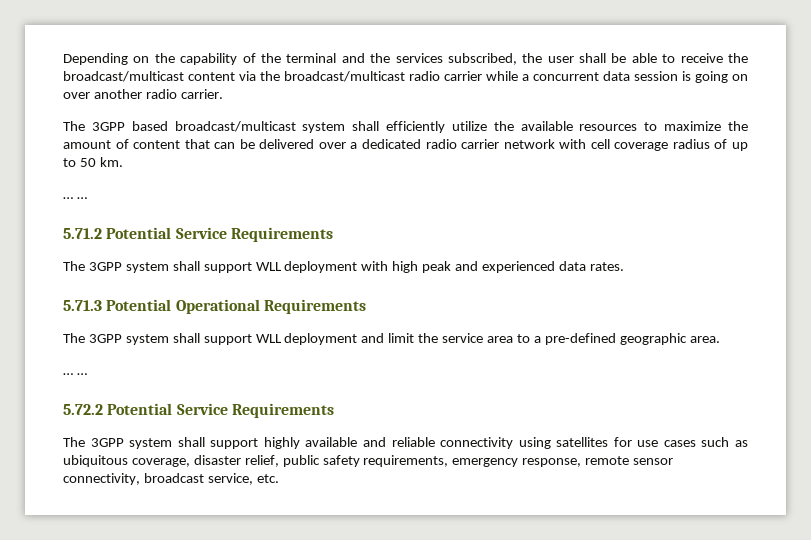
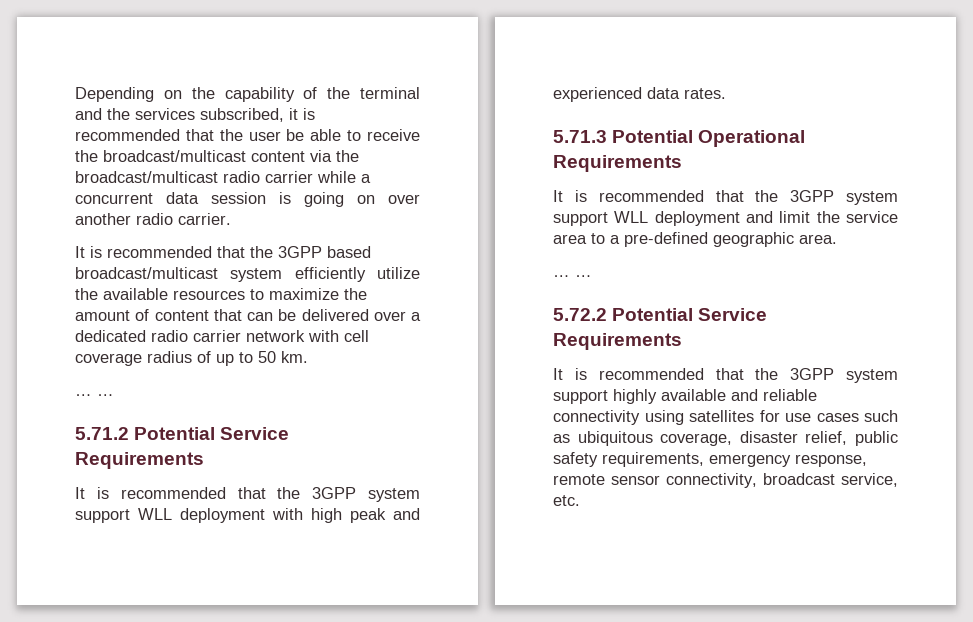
- Depending on the capability of the terminal and the services subscribed, the user shall be able to receive the broadcast/multicast content via the broadcast/multicast radio carrier while a concurrent data session is going on over another radio carrier.
+ Depending on the capability of the terminal and the services subscribed, it is recommended that the user be able to receive the broadcast/multicast content via the broadcast/multicast radio carrier while a concurrent data session is going on over another radio carrier.
- The 3GPP based broadcast/multicast system shall efficiently utilize the available resources to maximize the amount of content that can be delivered over a dedicated radio carrier network with cell coverage radius of up to 50 km.
+ It is recommended that the 3GPP based broadcast/multicast system efficiently utilize the available resources to maximize the amount of content that can be delivered over a dedicated radio carrier network with cell coverage radius of up to 50 km.
- The 3GPP system shall support WLL deployment with high peak and experienced data rates.
+ It is recommended that the 3GPP system support WLL deployment with high peak and experienced data rates.
- The 3GPP system shall support WLL deployment and limit the service area to a pre-defined geographic area.
+ It is recommended that the 3GPP system support WLL deployment and limit the service area to a pre-defined geographic area.
- The 3GPP system shall support highly available and reliable connectivity using satellites for use cases such as ubiquitous coverage, disaster relief, public safety requirements, emergency response, remote sensor connectivity, broadcast service, etc.
+ It is recommended that the 3GPP system support highly available and reliable connectivity using satellites for use cases such as ubiquitous coverage, disaster relief, public safety requirements, emergency response, remote sensor connectivity, broadcast service, etc.

